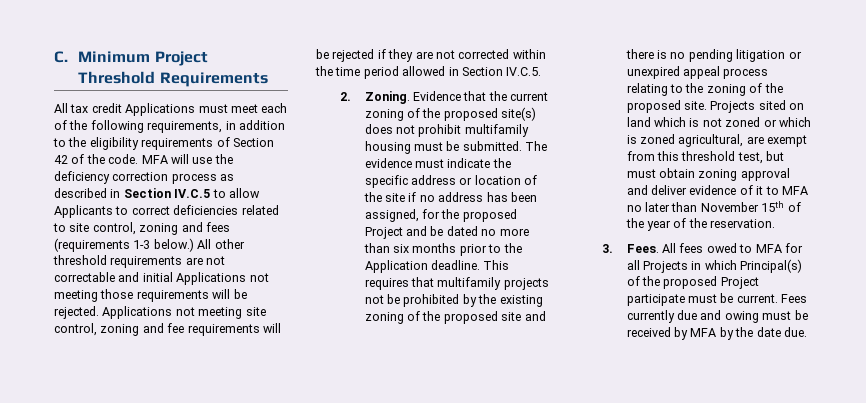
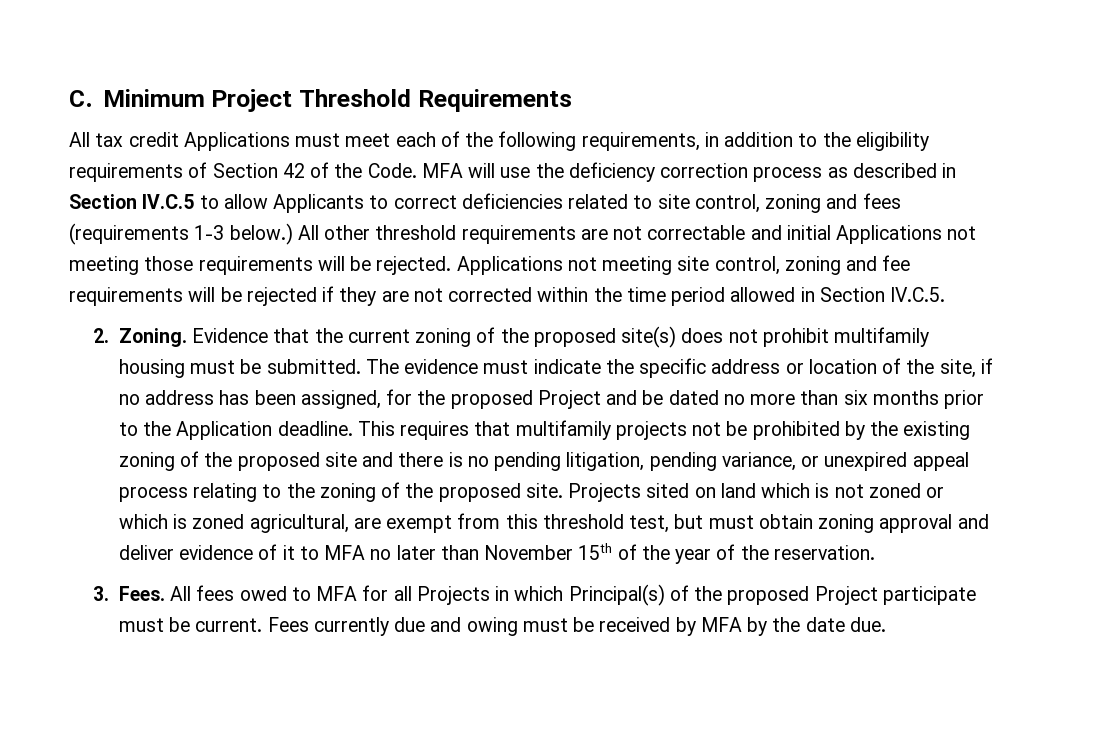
- All tax credit Applications must meet each of the following requirements, in addition to the eligibility requirements of Section 42 of the code.
+ All tax credit Applications must meet each of the following requirements, in addition to the eligibility requirements of Section 42 of the Code.
- The evidence must indicate the specific address or location of the site if no address has been assigned, for the proposed Project and be dated no more than six months prior to the Application deadline.
+ The evidence must indicate the specific address or location of the site, if no address has been assigned, for the proposed Project and be dated no more than six months prior to the Application deadline.
- This requires that multifamily projects not be prohibited by the existing zoning of the proposed site and there is no pending litigation or unexpired appeal process relating to the zoning of the proposed site.
+ This requires that multifamily projects not be prohibited by the existing zoning of the proposed site and there is no pending litigation, pending variance, or unexpired appeal process relating to the zoning of the proposed site.

